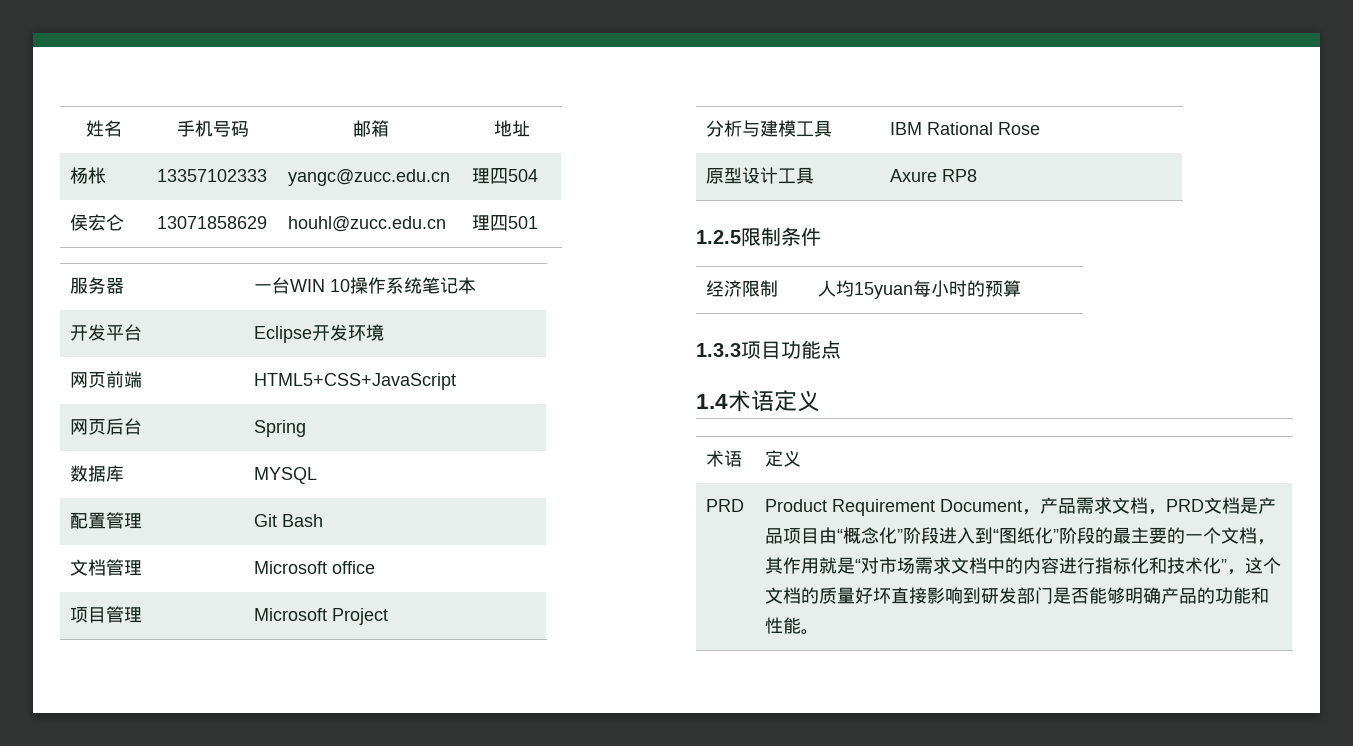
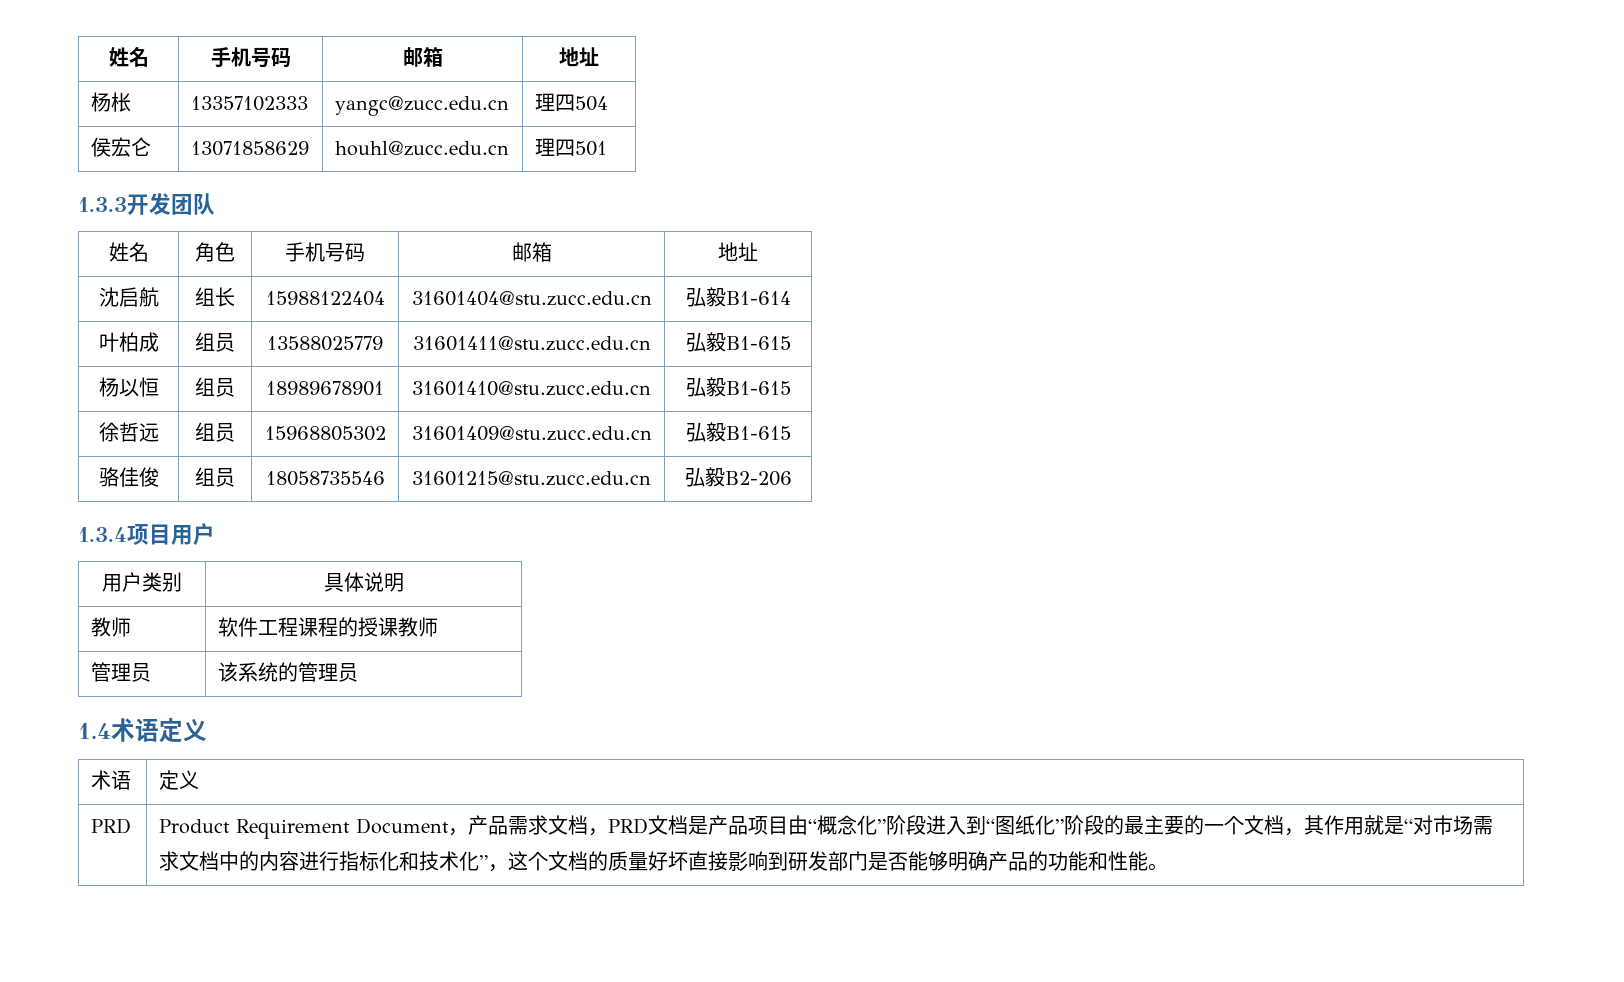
- 服务器 | 一台WIN 10操作系统笔记本
- 开发平台 | Eclipse开发环境
- 网页前端 | HTML5+CSS+JavaScript
- 网页后台 | Spring
- 数据库 | MYSQL
- 配置管理 | Git Bash
- 文档管理 | Microsoft office
- 项目管理 | Microsoft Project
- 分析与建模工具 | IBM Rational Rose
- 原型设计工具 | Axure RP8
- 1.2.5限制条件
- 经济限制 | 人均15yuan每小时的预算
- 1.3.3项目功能点
+ 1.3.3开发团队
+ 姓名 | 角色 | 手机号码 | 邮箱 | 地址
+ 沈启航 | 组长 | 15988122404 | 31601404@stu.zucc.edu.cn | 弘毅B1-614
+ 叶柏成 | 组员 | 13588025779 | 31601411@stu.zucc.edu.cn | 弘毅B1-615
+ 杨以恒 | 组员 | 18989678901 | 31601410@stu.zucc.edu.cn | 弘毅B1-615
+ 徐哲远 | 组员 | 15968805302 | 31601409@stu.zucc.edu.cn | 弘毅B1-615
+ 骆佳俊 | 组员 | 18058735546 | 31601215@stu.zucc.edu.cn | 弘毅B2-206
+ 1.3.4项目用户
+ 用户类别 | 具体说明
+ 教师 | 软件工程课程的授课教师
+ 管理员 | 该系统的管理员

